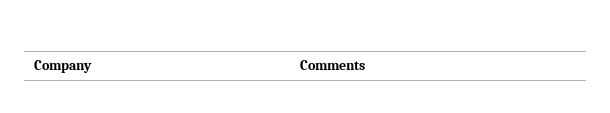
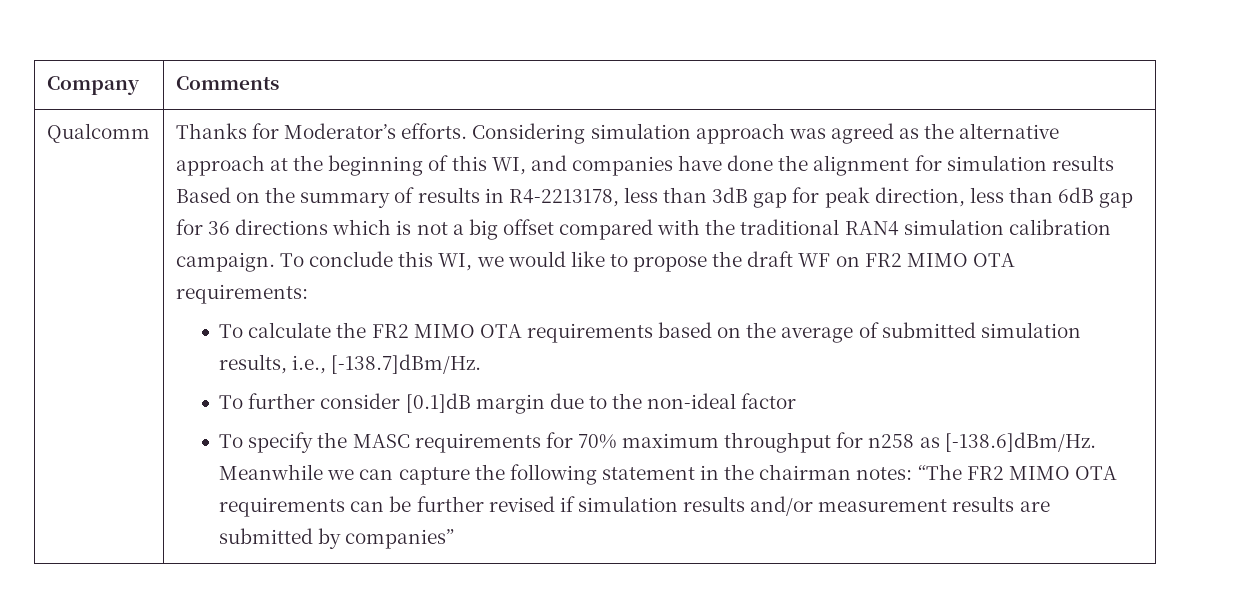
+ Qualcomm | Thanks for Moderator’s efforts. Considering simulation approach was agreed as the alternative approach at the beginning of this WI, and companies have done the alignment for simulation results Based on the summary of results in R4-2213178, less than 3dB gap for peak direction, less than 6dB gap for 36 directions which is not a big offset compared with the traditional RAN4 simulation calibration campaign. To conclude this WI, we would like to propose the draft WF on FR2 MIMO OTA requirements:
+ To calculate the FR2 MIMO OTA requirements based on the average of submitted simulation results, i.e., [-138.7]dBm/Hz.
+ To further consider [0.1]dB margin due to the non-ideal factor
+ To specify the MASC requirements for 70% maximum throughput for n258 as [-138.6]dBm/Hz. Meanwhile we can capture the following statement in the chairman notes: “The FR2 MIMO OTA requirements can be further revised if simulation results and/or measurement results are submitted by companies”

